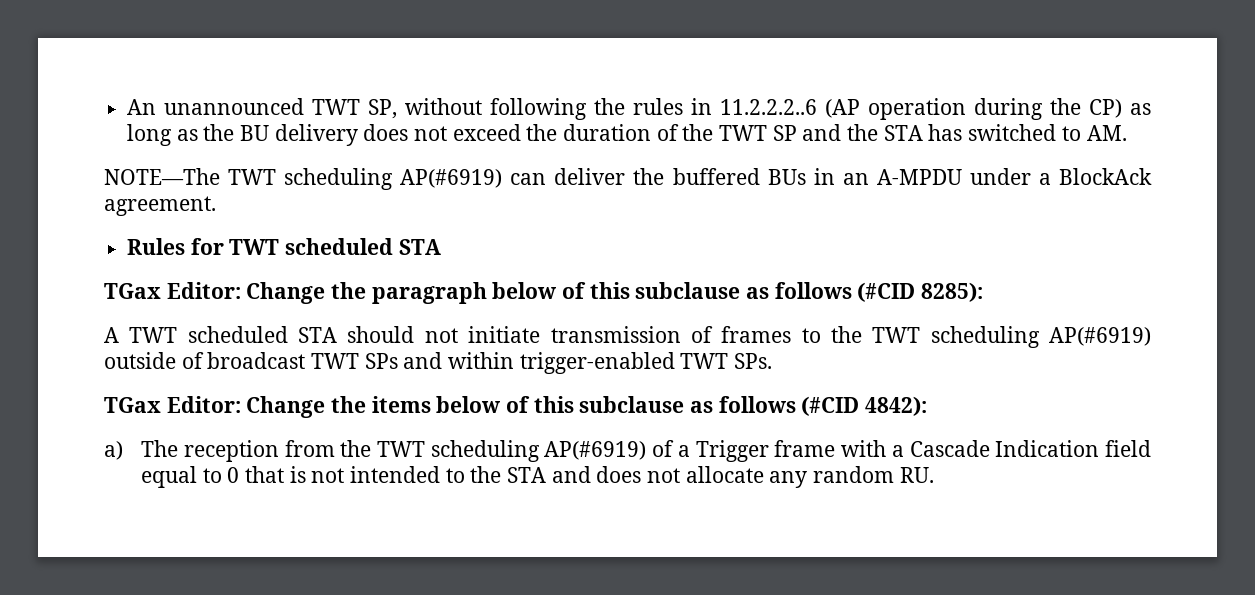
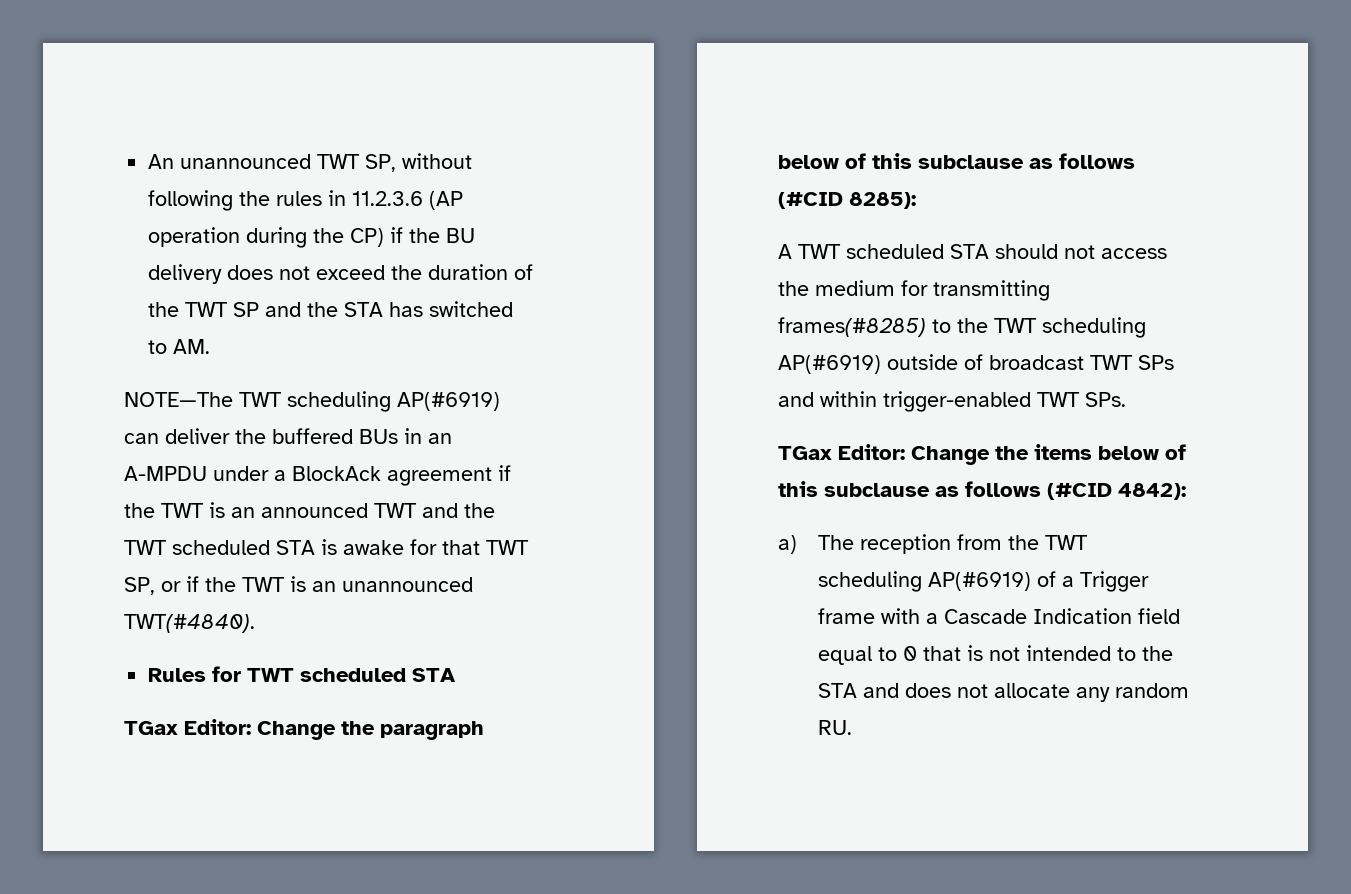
- An unannounced TWT SP, without following the rules in 11.2.2.2..6 (AP operation during the CP) as long as the BU delivery does not exceed the duration of the TWT SP and the STA has switched to AM.
+ An unannounced TWT SP, without following the rules in 11.2.3.6 (AP operation during the CP) if the BU delivery does not exceed the duration of the TWT SP and the STA has switched to AM.
- NOTE—The TWT scheduling AP(#6919) can deliver the buffered BUs in an A-MPDU under a BlockAck agreement.
+ NOTE—The TWT scheduling AP(#6919) can deliver the buffered BUs in an A-MPDU under a BlockAck agreement if the TWT is an announced TWT and the TWT scheduled STA is awake for that TWT SP, or if the TWT is an unannounced TWT(#4840).
- A TWT scheduled STA should not initiate transmission of frames to the TWT scheduling AP(#6919) outside of broadcast TWT SPs and within trigger-enabled TWT SPs.
+ A TWT scheduled STA should not access the medium for transmitting frames(#8285) to the TWT scheduling AP(#6919) outside of broadcast TWT SPs and within trigger-enabled TWT SPs.

